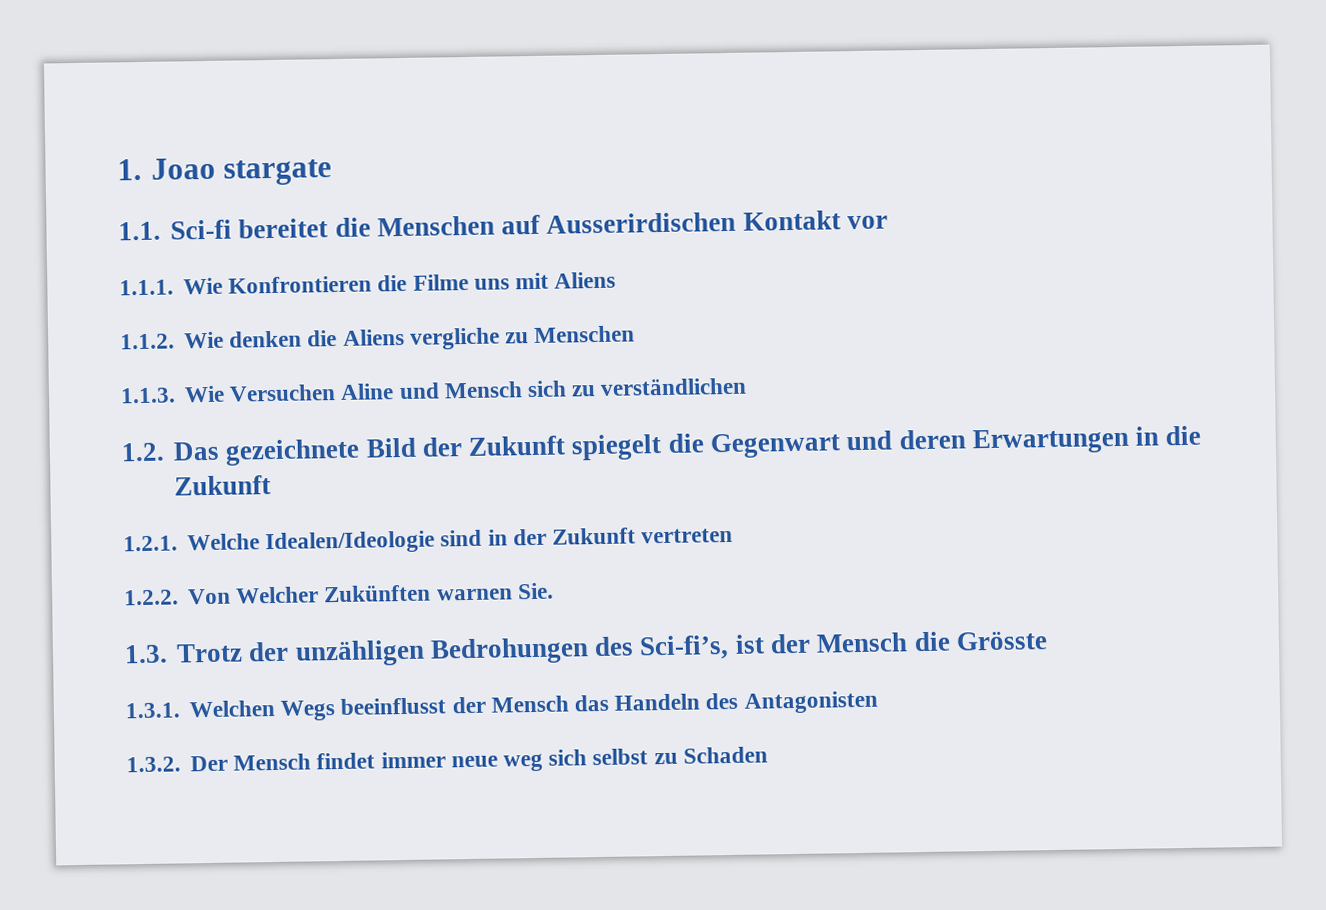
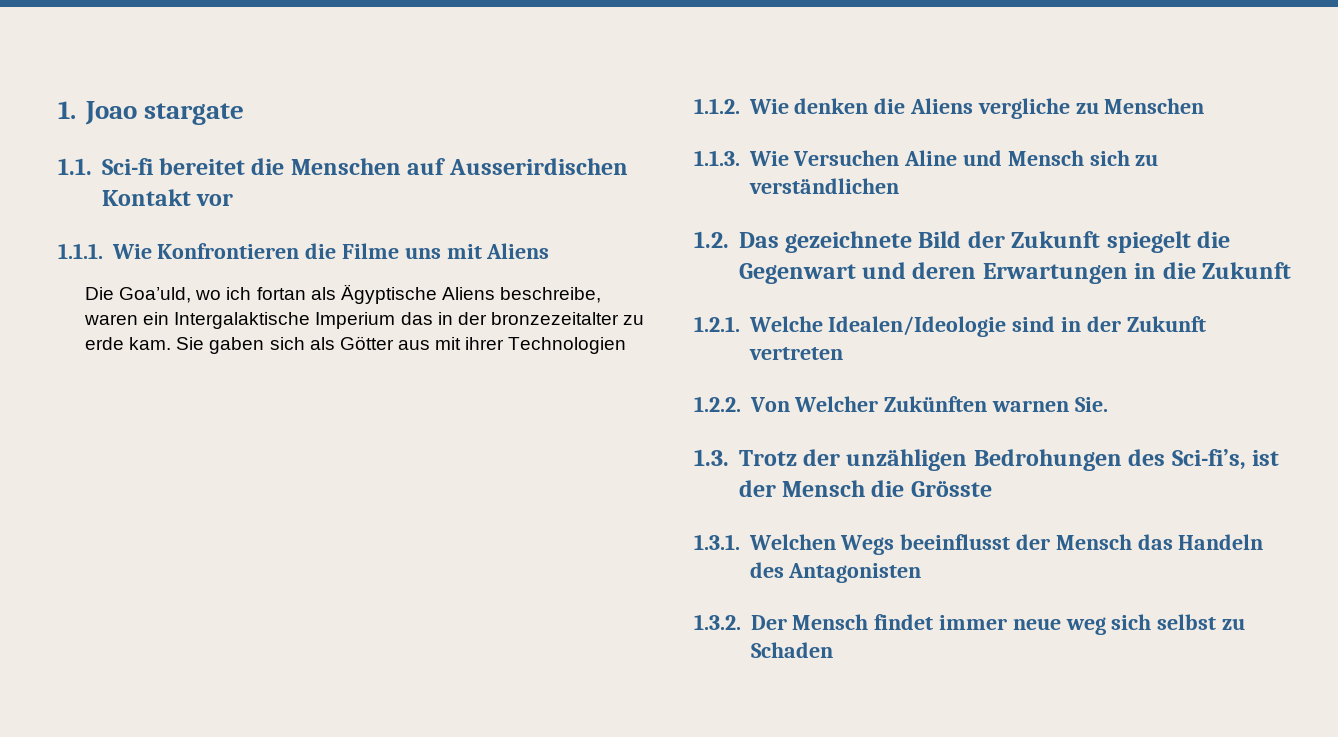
+ Die Goa’uld, wo ich fortan als Ägyptische Aliens beschreibe, waren ein Intergalaktische Imperium das in der bronzezeitalter zu erde kam. Sie gaben sich als Götter aus mit ihrer Technologien

